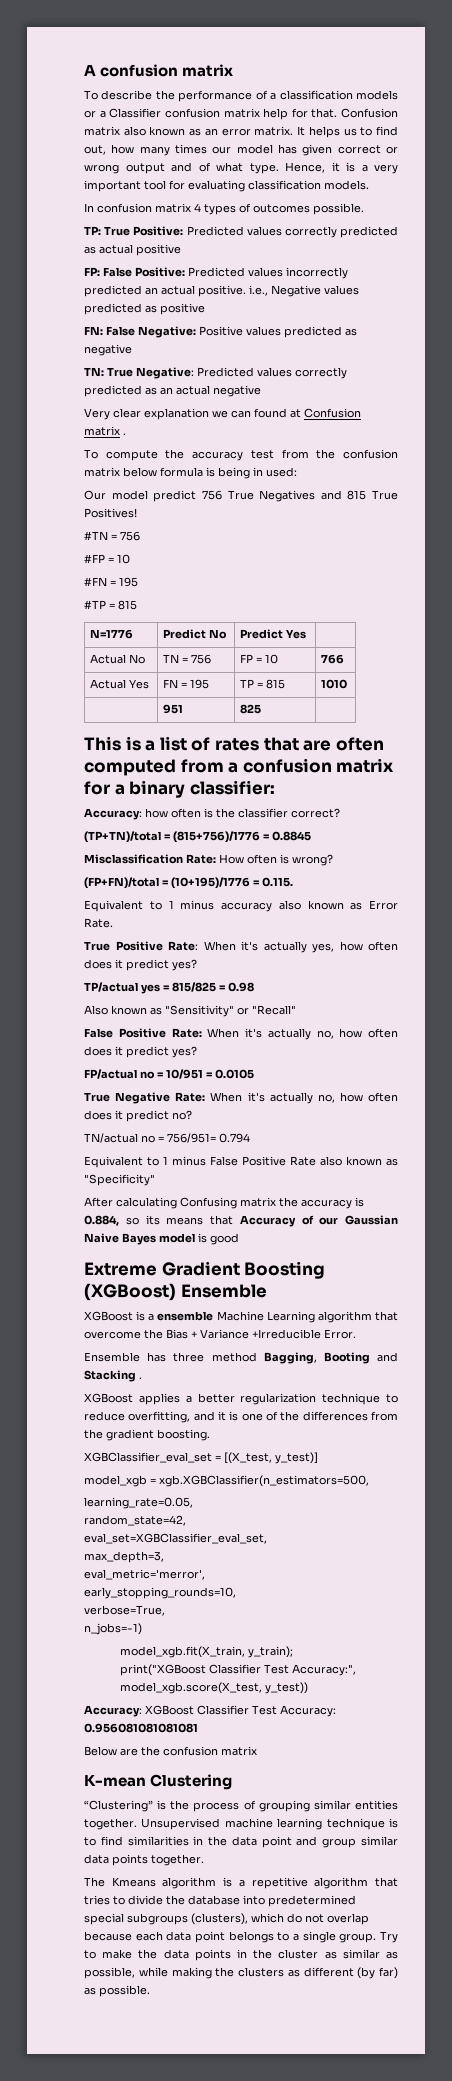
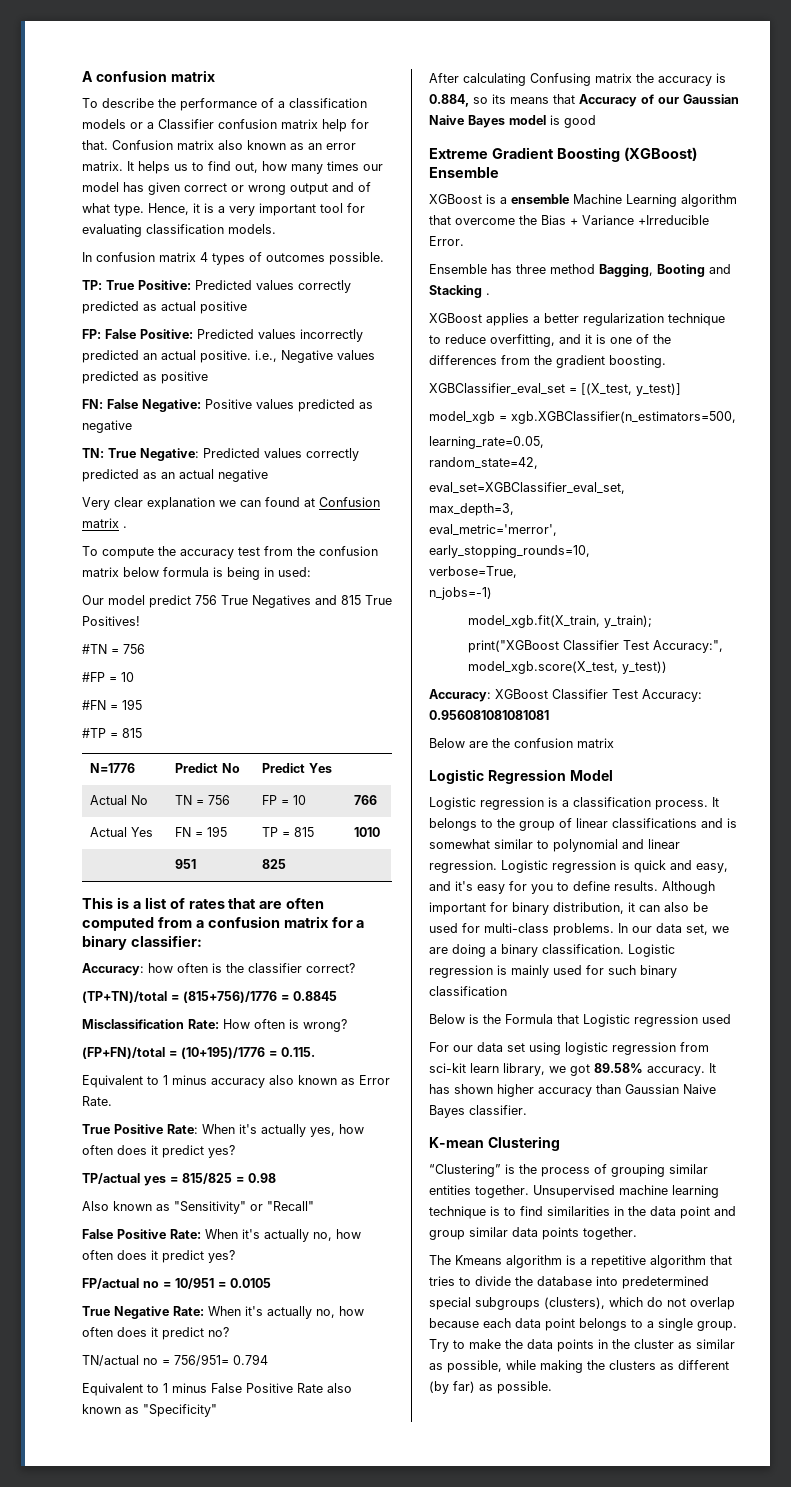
+ Logistic Regression Model
+ Logistic regression is a classification process. It belongs to the group of linear classifications and is somewhat similar to polynomial and linear regression. Logistic regression is quick and easy, and it's easy for you to define results. Although important for binary distribution, it can also be used for multi-class problems. In our data set, we are doing a binary classification. Logistic regression is mainly used for such binary classification
+ Below is the Formula that Logistic regression used
+ For our data set using logistic regression from sci-kit learn library, we got 89.58% accuracy. It has shown higher accuracy than Gaussian Naive Bayes classifier.

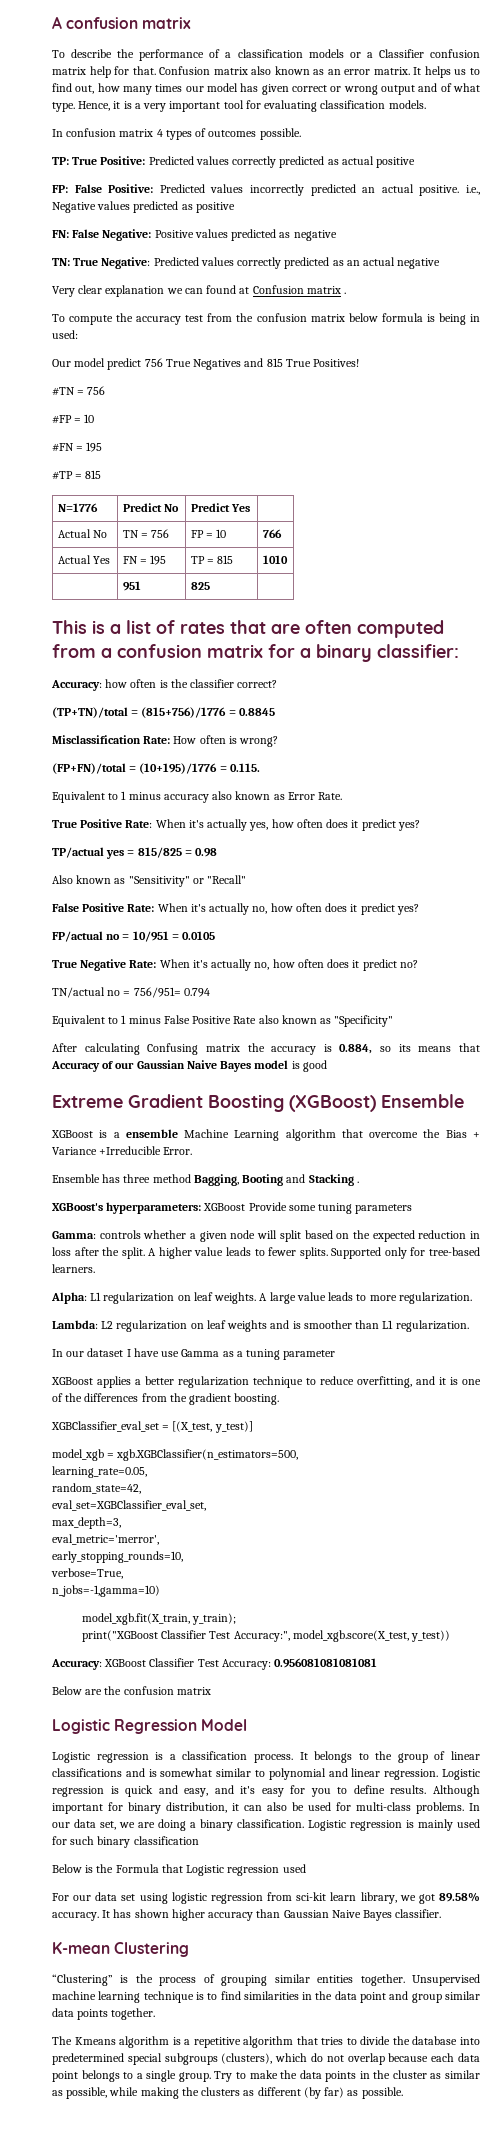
+ XGBoost's hyperparameters: XGBoost Provide some tuning parameters
+ Gamma: controls whether a given node will split based on the expected reduction in loss after the split. A higher value leads to fewer splits. Supported only for tree-based learners.
+ Alpha: L1 regularization on leaf weights. A large value leads to more regularization.
+ Lambda: L2 regularization on leaf weights and is smoother than L1 regularization.
+ In our dataset I have use Gamma as a tuning parameter
- n_jobs=-1)
+ n_jobs=-1,gamma=10)

